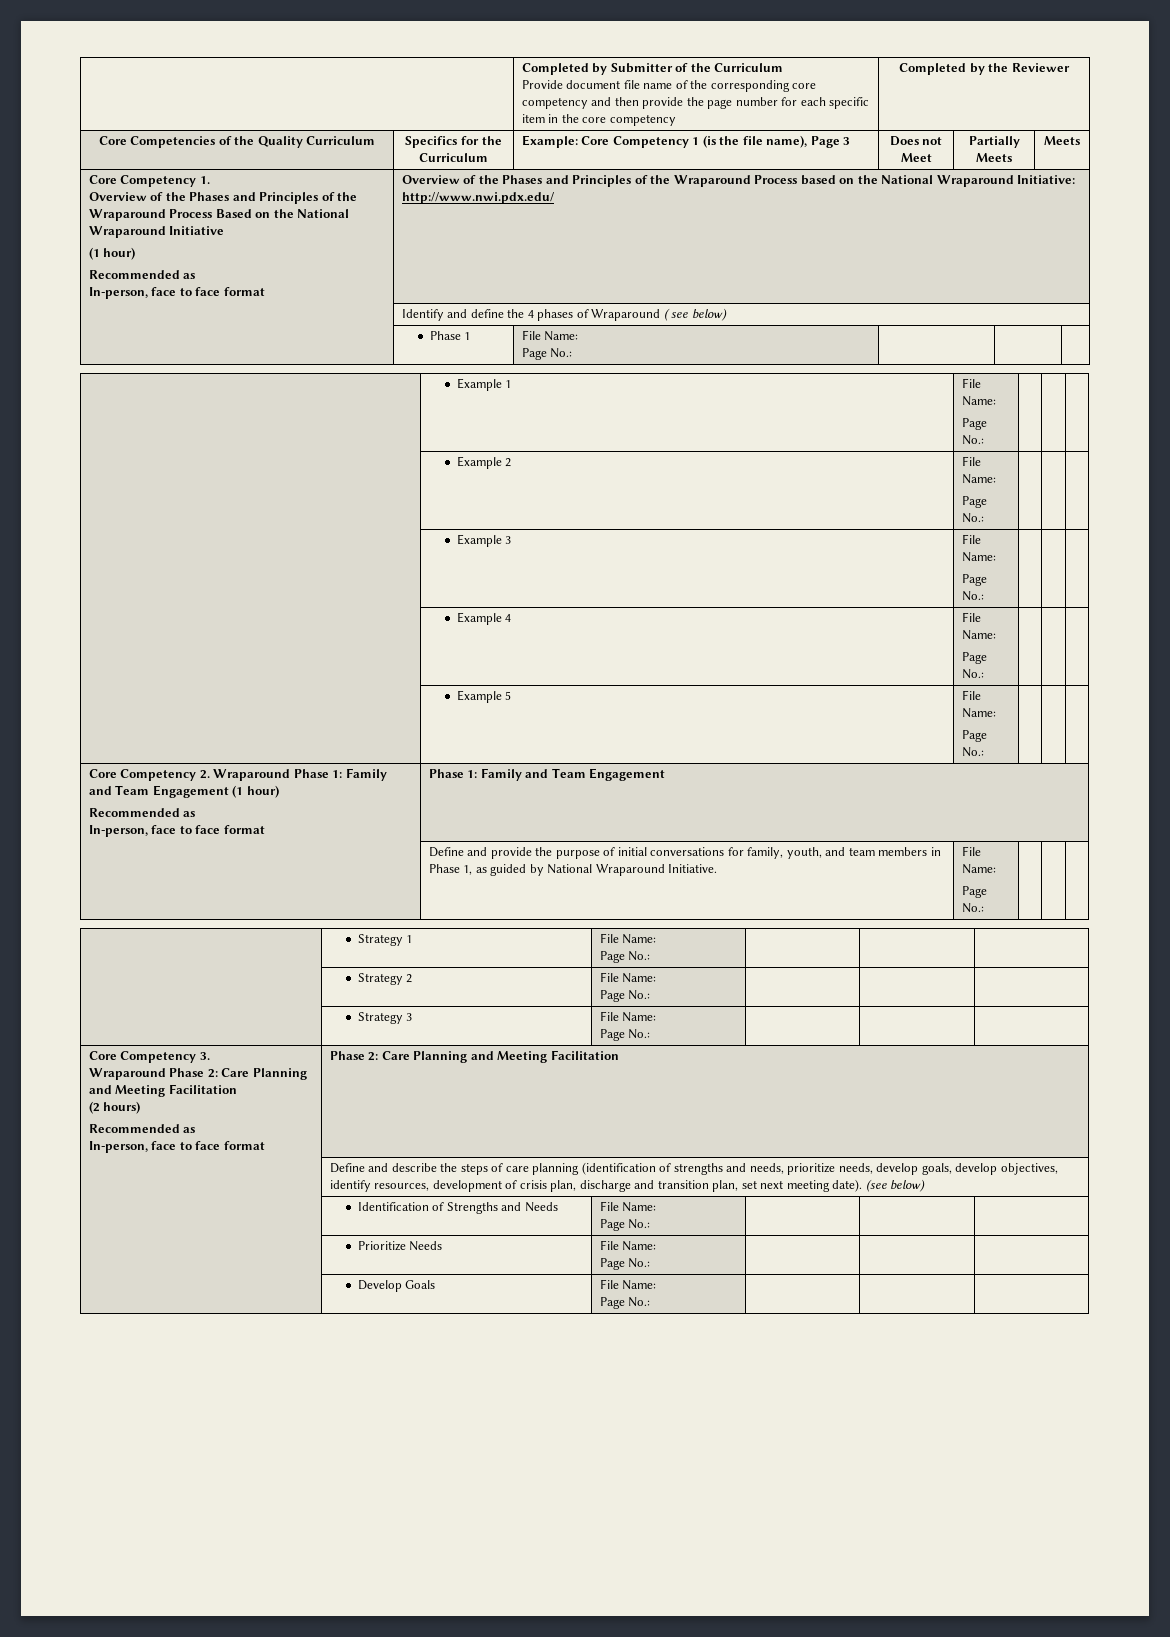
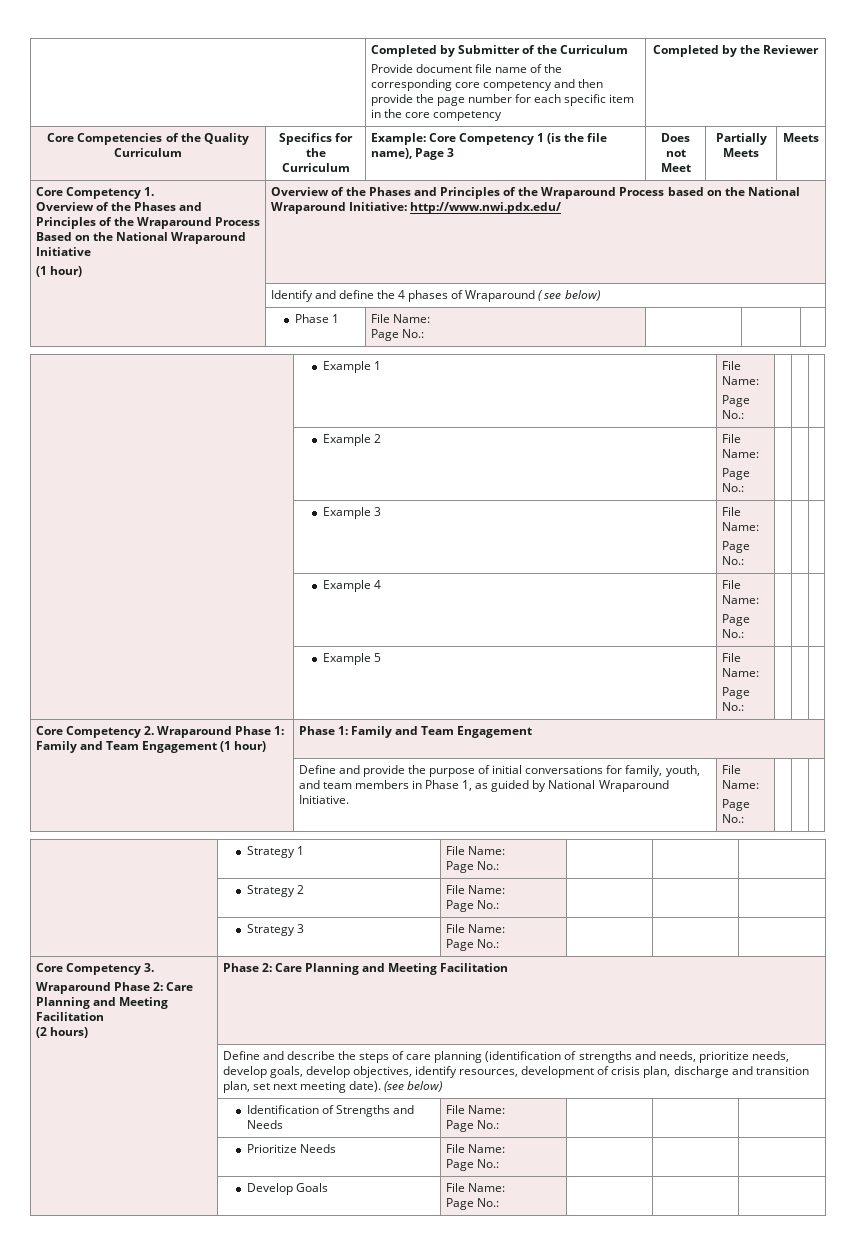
  Overview of the Phases and Principles of the Wraparound Process Based on the National Wraparound Initiative
  (1 hour)
- Recommended as
- In-person, face to face format
- Core Competency 2. Wraparound Phase 1: Family and Team Engagement (1 hour)
- Recommended as
- In-person, face to face format | Phase 1: Family and Team Engagement
+ Core Competency 2. Wraparound Phase 1: Family and Team Engagement (1 hour) | Phase 1: Family and Team Engagement
  Core Competency 3.
  Wraparound Phase 2: Care Planning and Meeting Facilitation
- (2 hours)
- Recommended as
- In-person, face to face format | Phase 2: Care Planning and Meeting Facilitation
+ (2 hours) | Phase 2: Care Planning and Meeting Facilitation

